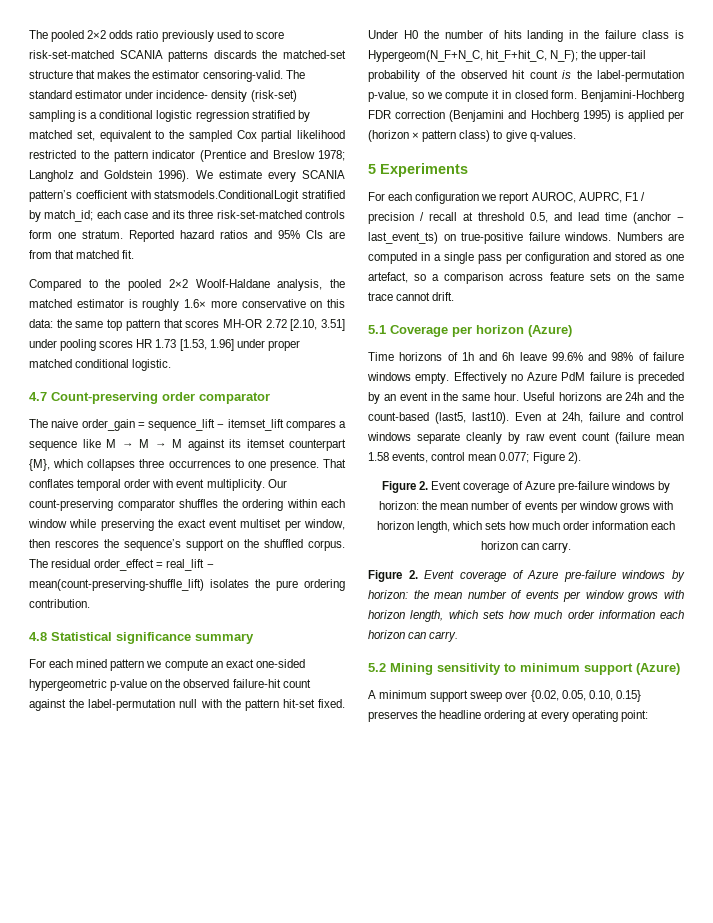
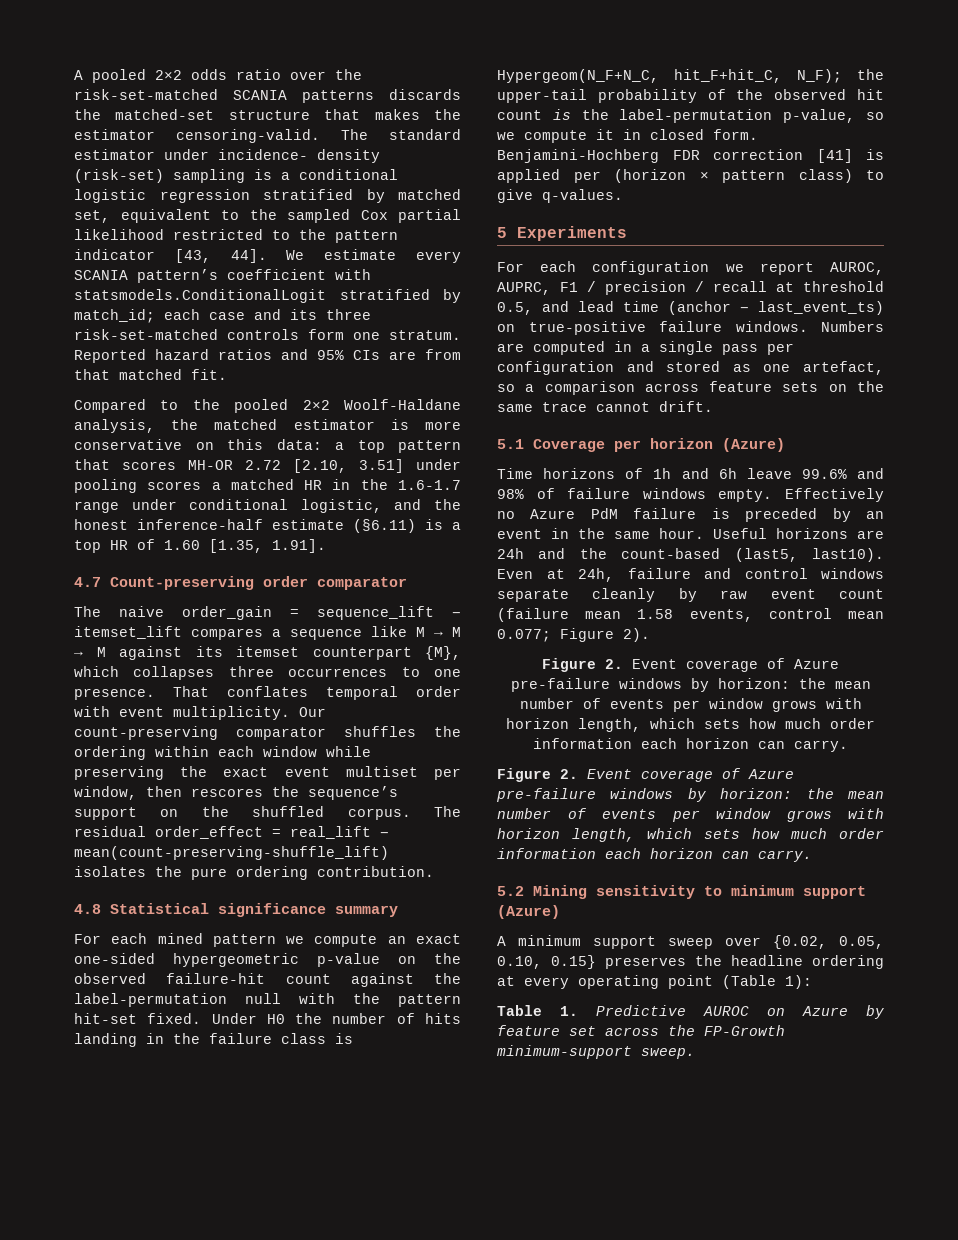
- The pooled 2×2 odds ratio previously used to score risk-set-matched SCANIA patterns discards the matched-set structure that makes the estimator censoring-valid.
+ A pooled 2×2 odds ratio over the risk-set-matched SCANIA patterns discards the matched-set structure that makes the estimator censoring-valid.
- The standard estimator under incidence- density (risk-set) sampling is a conditional logistic regression stratified by matched set, equivalent to the sampled Cox partial likelihood restricted to the pattern indicator (Prentice and Breslow 1978; Langholz and Goldstein 1996).
+ The standard estimator under incidence- density (risk-set) sampling is a conditional logistic regression stratified by matched set, equivalent to the sampled Cox partial likelihood restricted to the pattern indicator [43, 44].
- Compared to the pooled 2×2 Woolf-Haldane analysis, the matched estimator is roughly 1.6× more conservative on this data: the same top pattern that scores MH-OR 2.72 [2.10, 3.51] under pooling scores HR 1.73 [1.53, 1.96] under proper matched conditional logistic.
+ Compared to the pooled 2×2 Woolf-Haldane analysis, the matched estimator is more conservative on this data: a top pattern that scores MH-OR 2.72 [2.10, 3.51] under pooling scores a matched HR in the 1.6-1.7 range under conditional logistic, and the honest inference-half estimate (§6.11) is a top HR of 1.60 [1.35, 1.91].
- Benjamini-Hochberg FDR correction (Benjamini and Hochberg 1995) is applied per (horizon × pattern class) to give q-values.
+ Benjamini-Hochberg FDR correction [41] is applied per (horizon × pattern class) to give q-values.
- A minimum support sweep over {0.02, 0.05, 0.10, 0.15} preserves the headline ordering at every operating point:
+ A minimum support sweep over {0.02, 0.05, 0.10, 0.15} preserves the headline ordering at every operating point (Table 1):
+ Table 1. Predictive AUROC on Azure by feature set across the FP-Growth minimum-support sweep.

